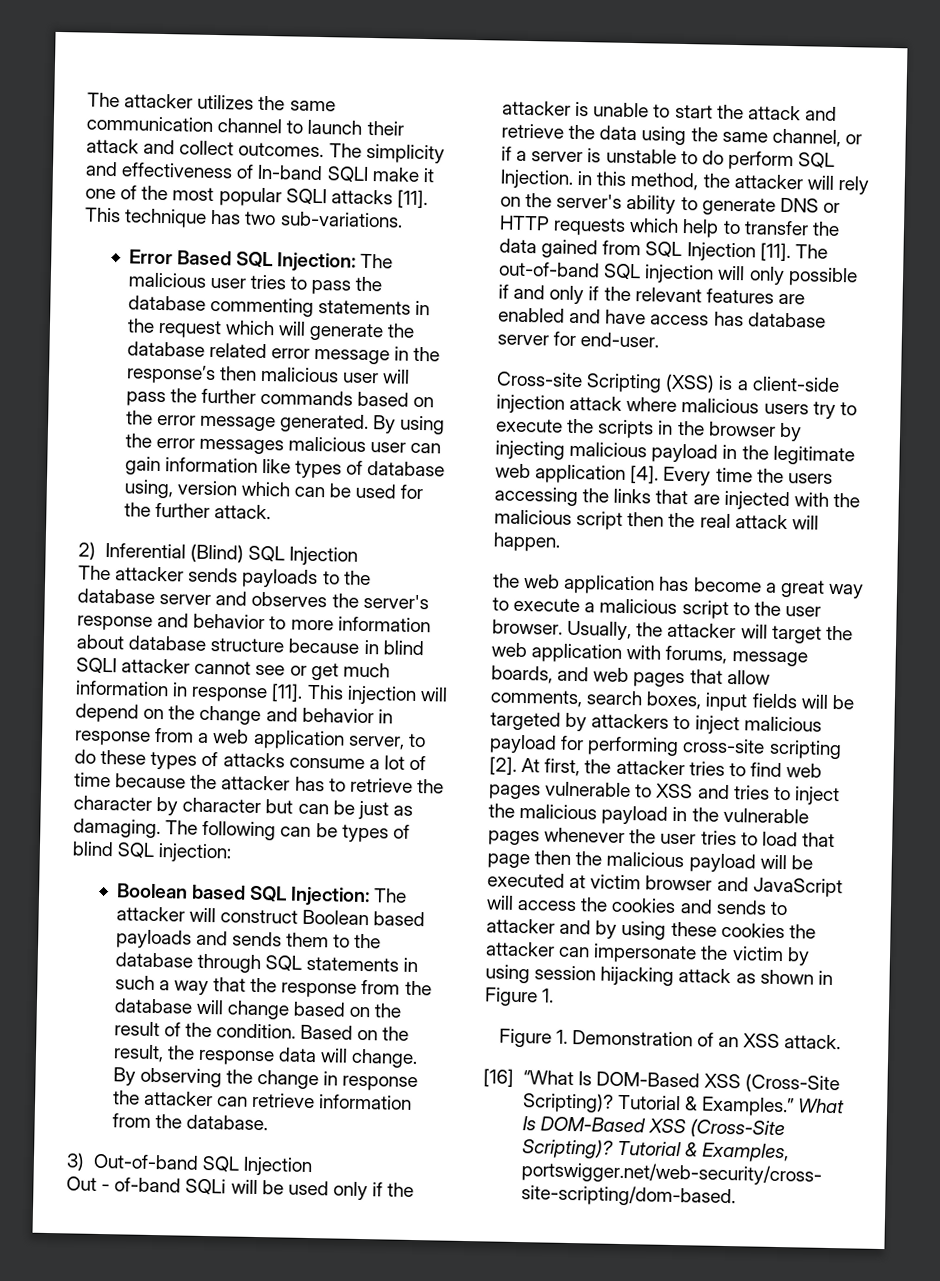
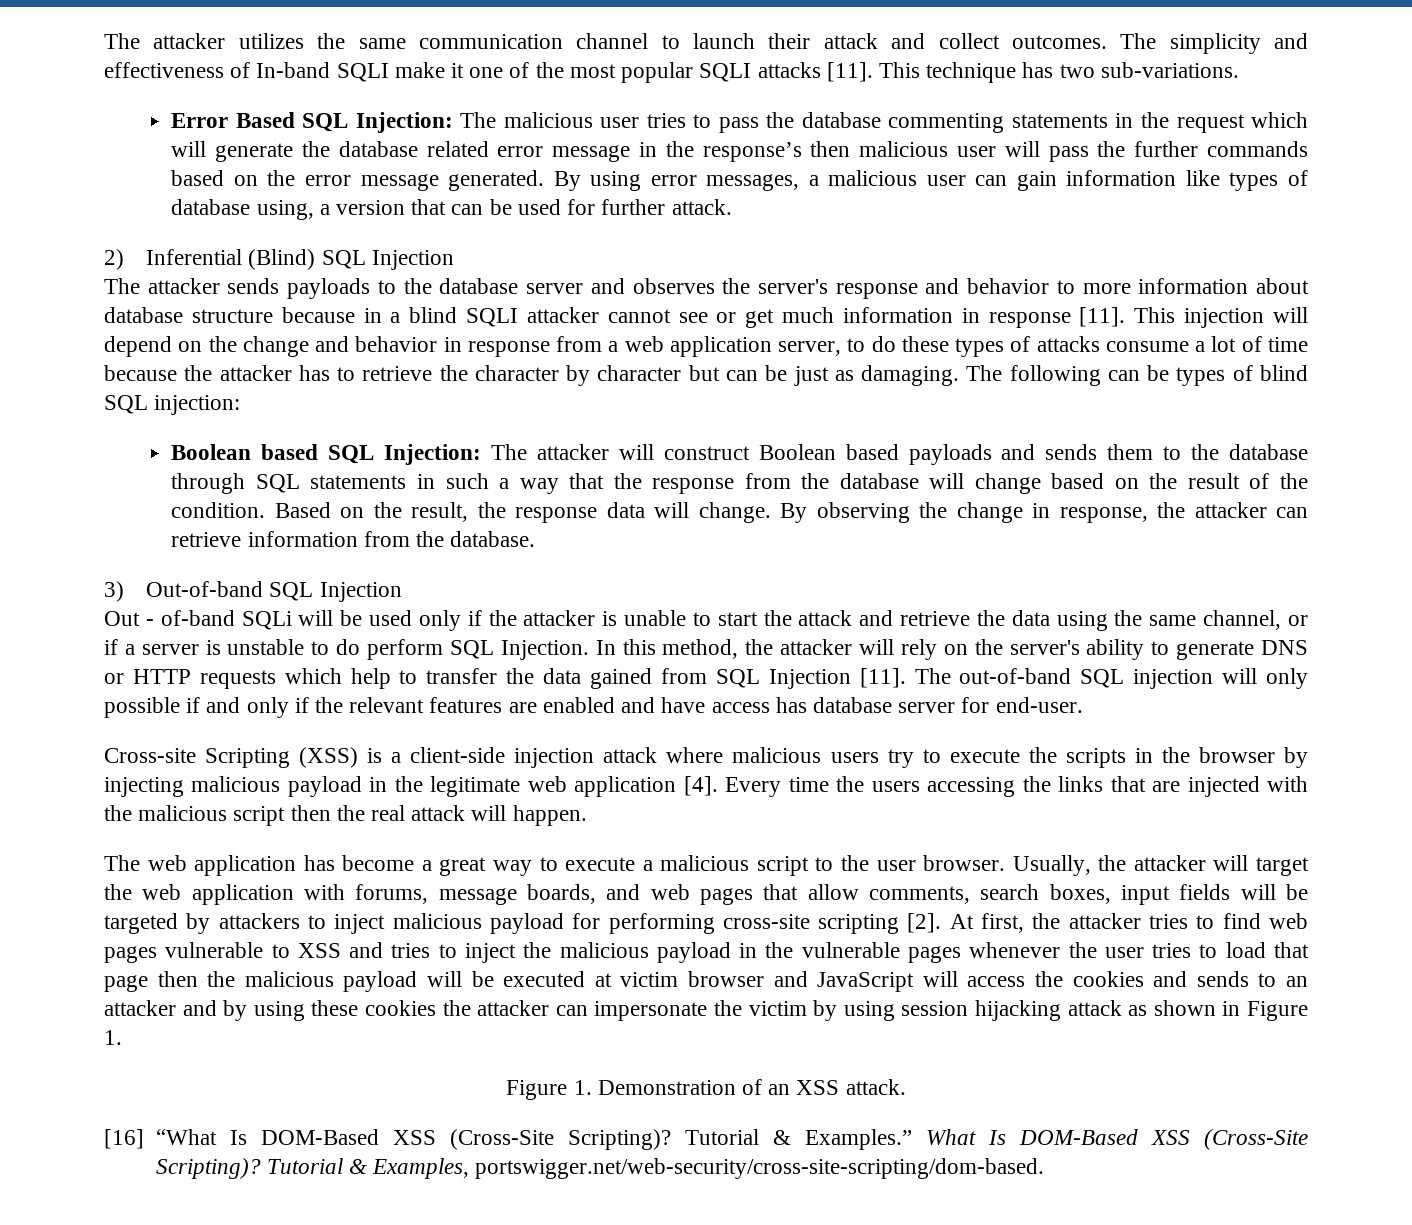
- By using the error messages malicious user can gain information like types of database using, version which can be used for the further attack.
+ By using error messages, a malicious user can gain information like types of database using, a version that can be used for further attack.
- The attacker sends payloads to the database server and observes the server's response and behavior to more information about database structure because in blind SQLI attacker cannot see or get much information in response [11].
+ The attacker sends payloads to the database server and observes the server's response and behavior to more information about database structure because in a blind SQLI attacker cannot see or get much information in response [11].
- By observing the change in response the attacker can retrieve information from the database.
+ By observing the change in response, the attacker can retrieve information from the database.
- Out - of-band SQLi will be used only if the attacker is unable to start the attack and retrieve the data using the same channel, or if a server is unstable to do perform SQL Injection. in this method, the attacker will rely on the server's ability to generate DNS or HTTP requests which help to transfer the data gained from SQL Injection [11].
+ Out - of-band SQLi will be used only if the attacker is unable to start the attack and retrieve the data using the same channel, or if a server is unstable to do perform SQL Injection. In this method, the attacker will rely on the server's ability to generate DNS or HTTP requests which help to transfer the data gained from SQL Injection [11].
- the web application has become a great way to execute a malicious script to the user browser.
+ The web application has become a great way to execute a malicious script to the user browser.
- At first, the attacker tries to find web pages vulnerable to XSS and tries to inject the malicious payload in the vulnerable pages whenever the user tries to load that page then the malicious payload will be executed at victim browser and JavaScript will access the cookies and sends to attacker and by using these cookies the attacker can impersonate the victim by using session hijacking attack as shown in Figure 1.
+ At first, the attacker tries to find web pages vulnerable to XSS and tries to inject the malicious payload in the vulnerable pages whenever the user tries to load that page then the malicious payload will be executed at victim browser and JavaScript will access the cookies and sends to an attacker and by using these cookies the attacker can impersonate the victim by using session hijacking attack as shown in Figure 1.

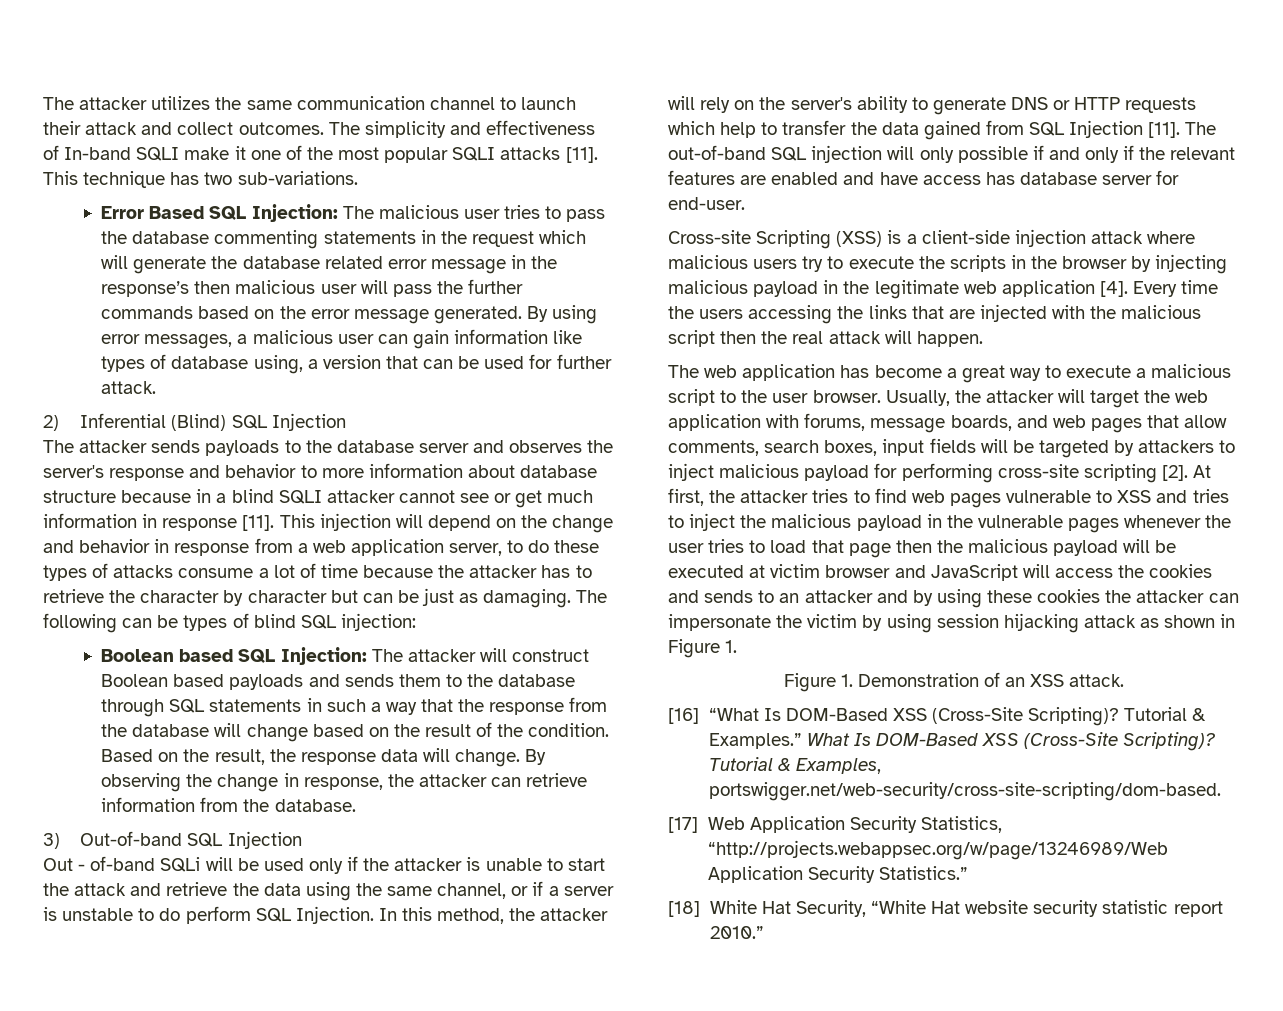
+ [17] Web Application Security Statistics, “http://projects.webappsec.org/w/page/13246989/Web Application Security Statistics.”
+ [18] White Hat Security, “White Hat website security statistic report 2010.”

